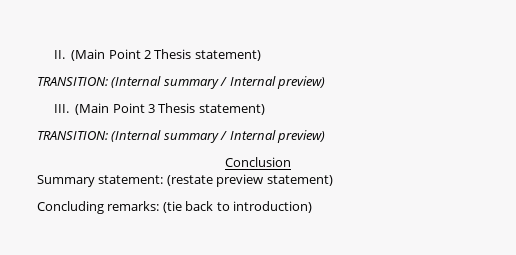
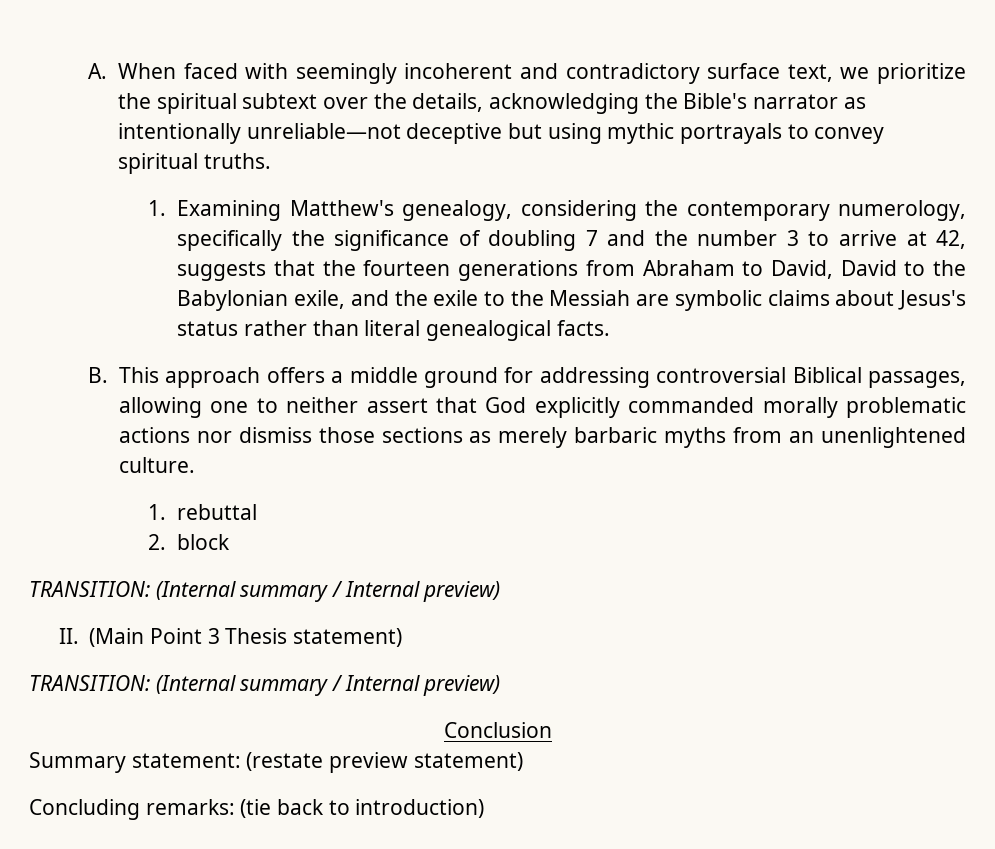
- II. (Main Point 2 Thesis statement)
+ A. When faced with seemingly incoherent and contradictory surface text, we prioritize the spiritual subtext over the details, acknowledging the Bible's narrator as intentionally unreliable—not deceptive but using mythic portrayals to convey spiritual truths.
+ 1. Examining Matthew's genealogy, considering the contemporary numerology, specifically the significance of doubling 7 and the number 3 to arrive at 42, suggests that the fourteen generations from Abraham to David, David to the Babylonian exile, and the exile to the Messiah are symbolic claims about Jesus's status rather than literal genealogical facts.
+ B. This approach offers a middle ground for addressing controversial Biblical passages, allowing one to neither assert that God explicitly commanded morally problematic actions nor dismiss those sections as merely barbaric myths from an unenlightened culture.
+ 1. rebuttal
+ 2. block
  TRANSITION: (Internal summary / Internal preview)
- III. (Main Point 3 Thesis statement)
+ II. (Main Point 3 Thesis statement)

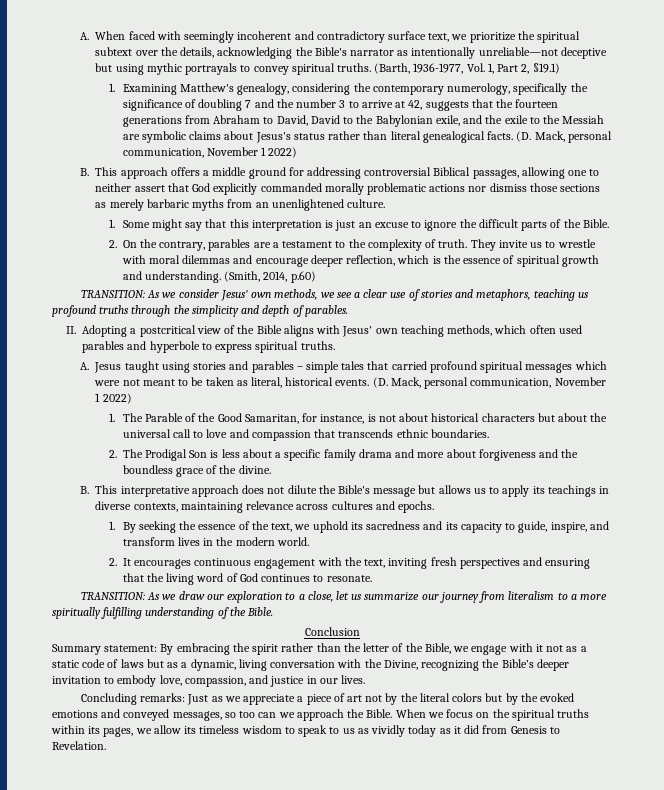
+ (Barth, 1936-1977, Vol. 1, Part 2, §19.1)
- 1. Examining Matthew's genealogy, considering the contemporary numerology, specifically the significance of doubling 7 and the number 3 to arrive at 42, suggests that the fourteen generations from Abraham to David, David to the Babylonian exile, and the exile to the Messiah are symbolic claims about Jesus's status rather than literal genealogical facts.
+ 1. Examining Matthew's genealogy, considering the contemporary numerology, specifically the significance of doubling 7 and the number 3 to arrive at 42, suggests that the fourteen generations from Abraham to David, David to the Babylonian exile, and the exile to the Messiah are symbolic claims about Jesus's status rather than literal genealogical facts. (D. Mack, personal communication, November 1 2022)
- 1. rebuttal
- 2. block
- TRANSITION: (Internal summary / Internal preview)
- II. (Main Point 3 Thesis statement)
- TRANSITION: (Internal summary / Internal preview)
+ 1. Some might say that this interpretation is just an excuse to ignore the difficult parts of the Bible.
+ 2. On the contrary, parables are a testament to the complexity of truth. They invite us to wrestle with moral dilemmas and encourage deeper reflection, which is the essence of spiritual growth and understanding. (Smith, 2014, p.60)
+ TRANSITION: As we consider Jesus' own methods, we see a clear use of stories and metaphors, teaching us profound truths through the simplicity and depth of parables.
+ II. Adopting a postcritical view of the Bible aligns with Jesus' own teaching methods, which often used parables and hyperbole to express spiritual truths.
+ A. Jesus taught using stories and parables – simple tales that carried profound spiritual messages which were not meant to be taken as literal, historical events. (D. Mack, personal communication, November 1 2022)
+ 1. The Parable of the Good Samaritan, for instance, is not about historical characters but about the universal call to love and compassion that transcends ethnic boundaries.
+ 2. The Prodigal Son is less about a specific family drama and more about forgiveness and the boundless grace of the divine.
+ B. This interpretative approach does not dilute the Bible's message but allows us to apply its teachings in diverse contexts, maintaining relevance across cultures and epochs.
+ 1. By seeking the essence of the text, we uphold its sacredness and its capacity to guide, inspire, and transform lives in the modern world.
+ 2. It encourages continuous engagement with the text, inviting fresh perspectives and ensuring that the living word of God continues to resonate.
+ TRANSITION: As we draw our exploration to a close, let us summarize our journey from literalism to a more spiritually fulfilling understanding of the Bible.
  Conclusion
- Summary statement: (restate preview statement)
- Concluding remarks: (tie back to introduction)
+ Summary statement: By embracing the spirit rather than the letter of the Bible, we engage with it not as a static code of laws but as a dynamic, living conversation with the Divine, recognizing the Bible’s deeper invitation to embody love, compassion, and justice in our lives.
+ Concluding remarks: Just as we appreciate a piece of art not by the literal colors but by the evoked emotions and conveyed messages, so too can we approach the Bible. When we focus on the spiritual truths within its pages, we allow its timeless wisdom to speak to us as vividly today as it did from Genesis to Revelation.

